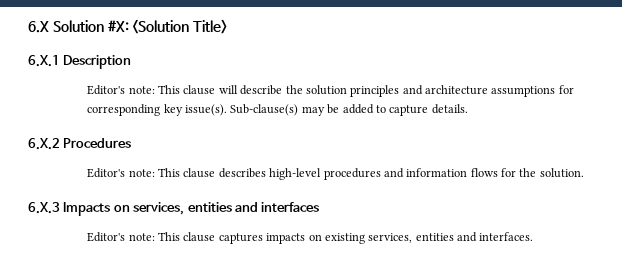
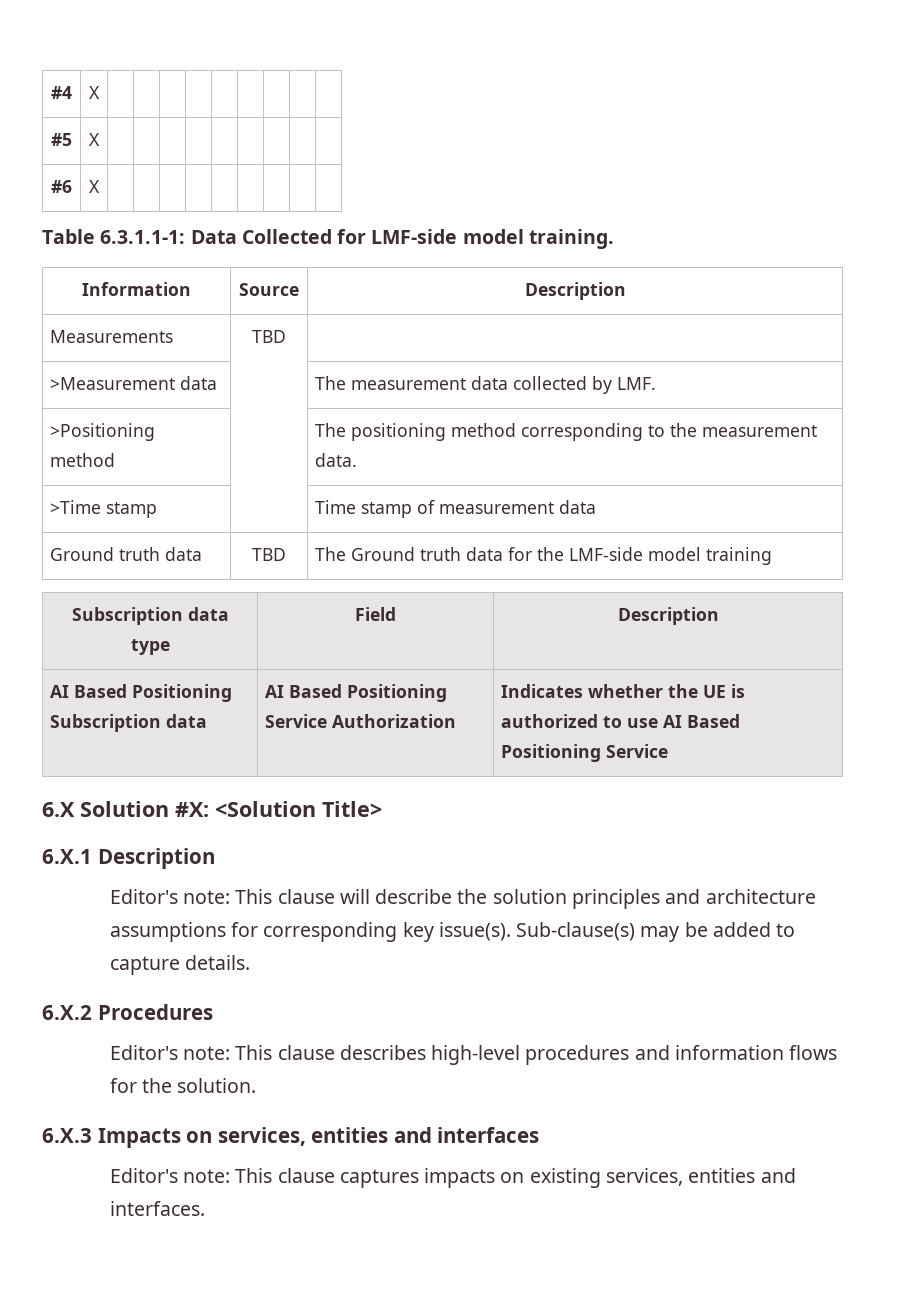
+ #4 | X | | | | | | | | |
+ #5 | X | | | | | | | | |
+ #6 | X | | | | | | | | |
+ Table 6.3.1.1-1: Data Collected for LMF-side model training.
+ Information | Source | Description
+ Measurements | TBD |
+ >Measurement data | | The measurement data collected by LMF.
+ >Positioning method | | The positioning method corresponding to the measurement data.
+ >Time stamp | | Time stamp of measurement data
+ Ground truth data | TBD | The Ground truth data for the LMF-side model training
+ Subscription data type | Field | Description
+ AI Based Positioning Subscription data | AI Based Positioning Service Authorization | Indicates whether the UE is authorized to use AI Based Positioning Service

